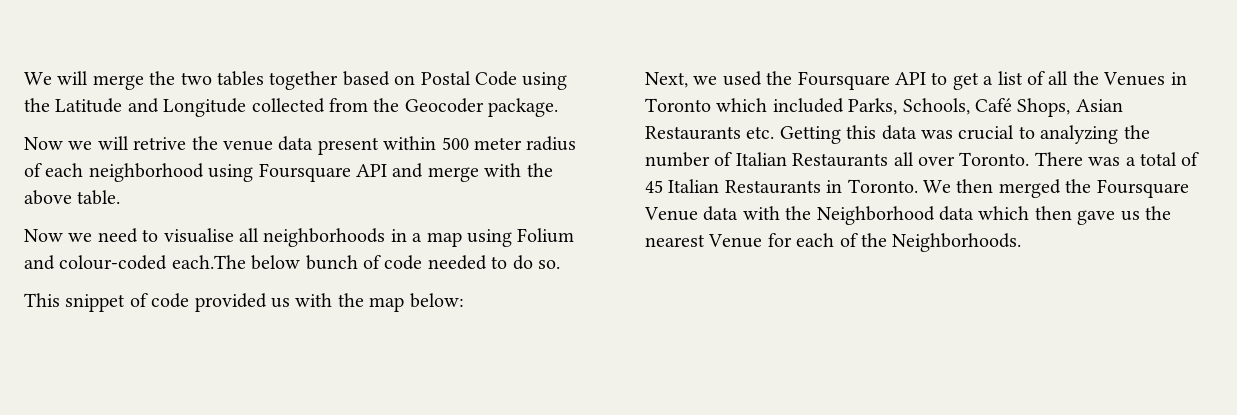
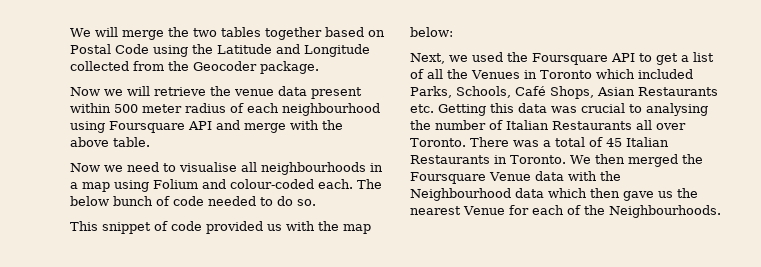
- Now we will retrive the venue data present within 500 meter radius of each neighborhood using Foursquare API and merge with the above table.
+ Now we will retrieve the venue data present within 500 meter radius of each neighbourhood using Foursquare API and merge with the above table.
- Now we need to visualise all neighborhoods in a map using Folium and colour-coded each.The below bunch of code needed to do so.
+ Now we need to visualise all neighbourhoods in a map using Folium and colour-coded each. The below bunch of code needed to do so.
- Next, we used the Foursquare API to get a list of all the Venues in Toronto which included Parks, Schools, Café Shops, Asian Restaurants etc. Getting this data was crucial to analyzing the number of Italian Restaurants all over Toronto.
+ Next, we used the Foursquare API to get a list of all the Venues in Toronto which included Parks, Schools, Café Shops, Asian Restaurants etc. Getting this data was crucial to analysing the number of Italian Restaurants all over Toronto.
- We then merged the Foursquare Venue data with the Neighborhood data which then gave us the nearest Venue for each of the Neighborhoods.
+ We then merged the Foursquare Venue data with the Neighbourhood data which then gave us the nearest Venue for each of the Neighbourhoods.

